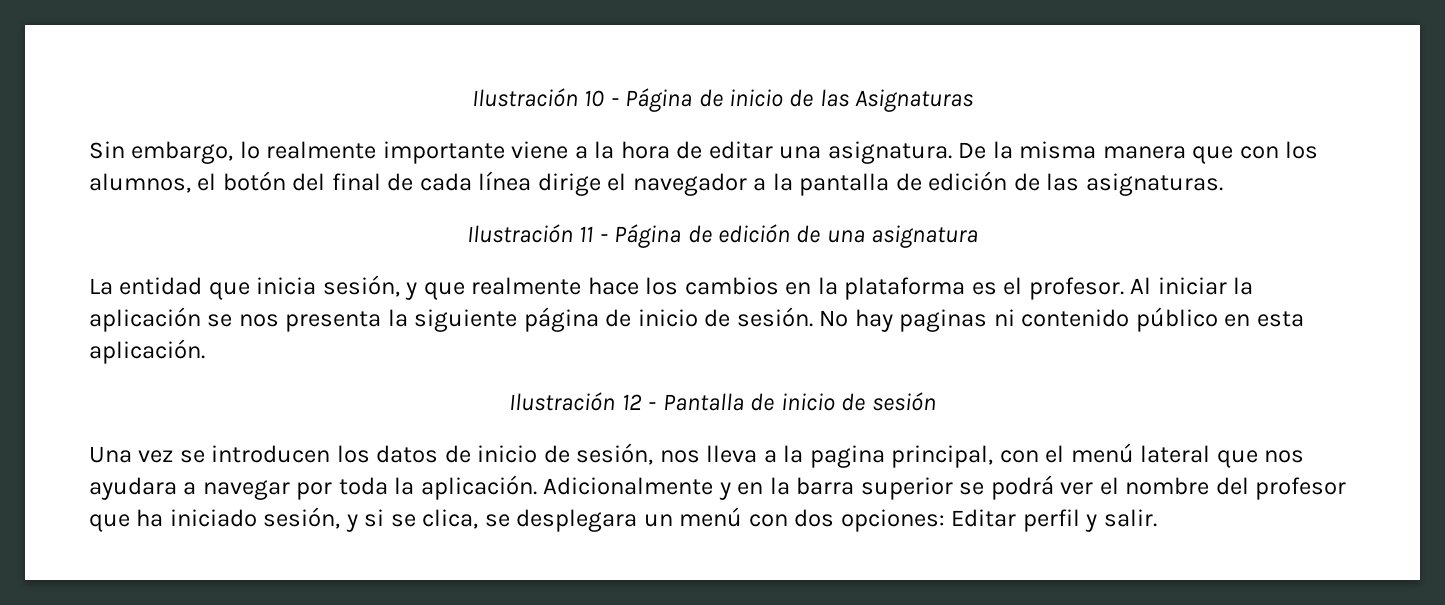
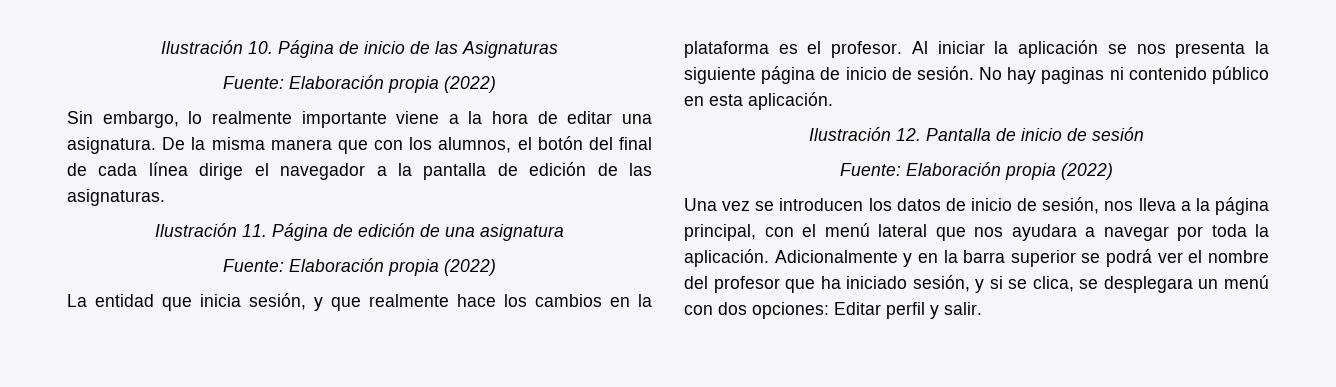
- Ilustración 10 - Página de inicio de las Asignaturas
+ Ilustración 10. Página de inicio de las Asignaturas
+ Fuente: Elaboración propia (2022)
- Ilustración 11 - Página de edición de una asignatura
+ Ilustración 11. Página de edición de una asignatura
+ Fuente: Elaboración propia (2022)
- Ilustración 12 - Pantalla de inicio de sesión
+ Ilustración 12. Pantalla de inicio de sesión
+ Fuente: Elaboración propia (2022)
- Una vez se introducen los datos de inicio de sesión, nos lleva a la pagina principal, con el menú lateral que nos ayudara a navegar por toda la aplicación.
+ Una vez se introducen los datos de inicio de sesión, nos lleva a la página principal, con el menú lateral que nos ayudara a navegar por toda la aplicación.

